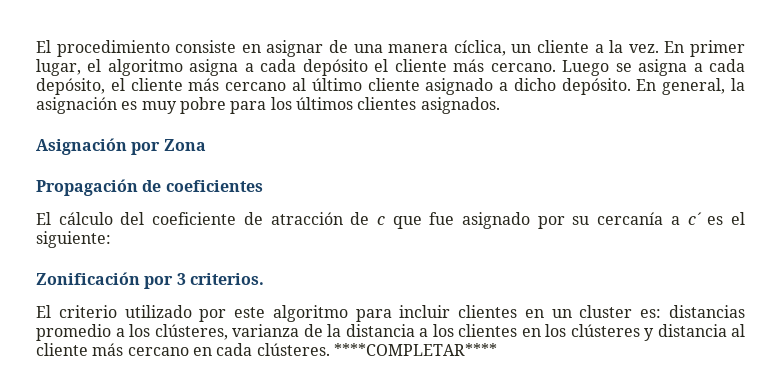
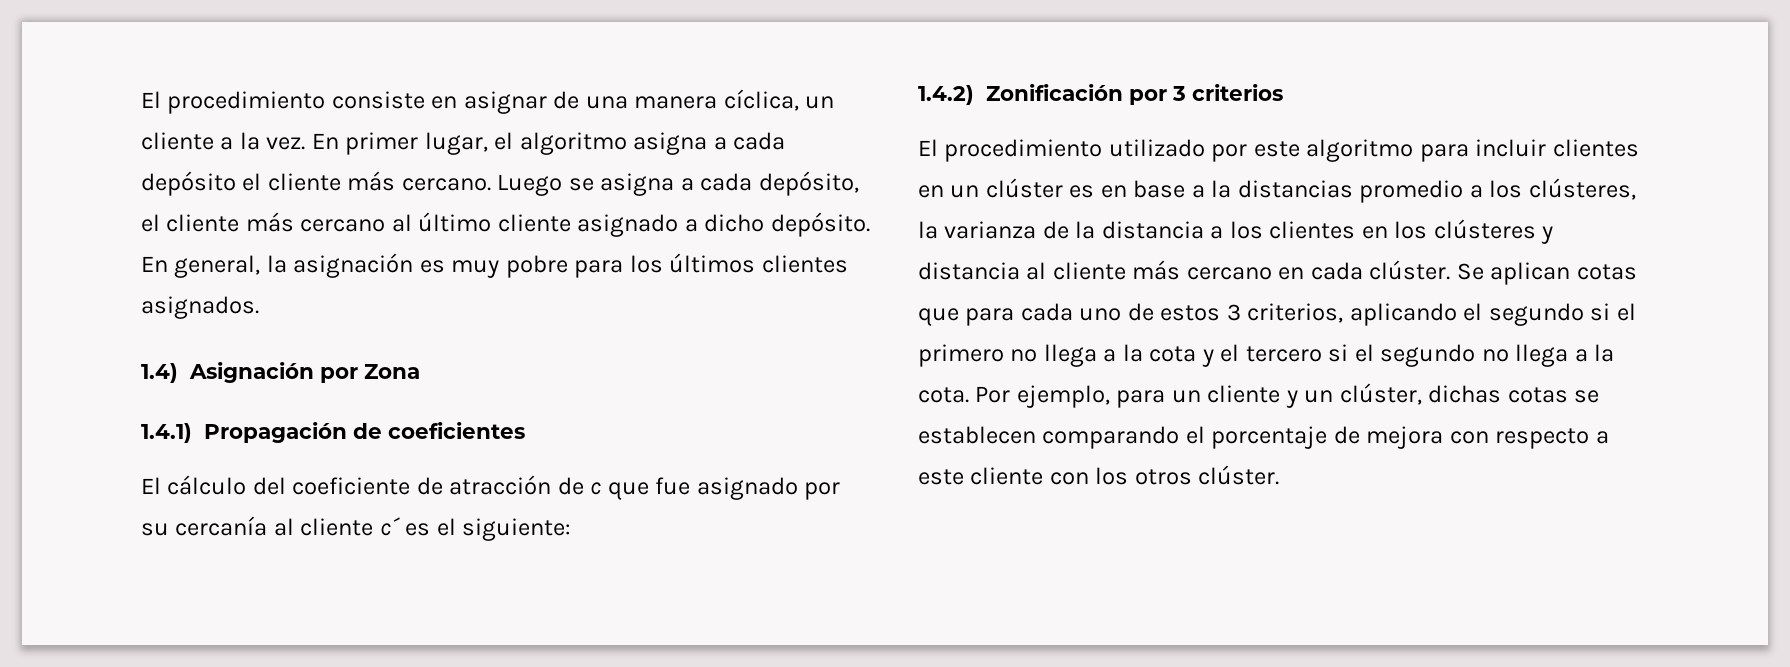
- Asignación por Zona
+ 1.4) Asignación por Zona
- Propagación de coeficientes
+ 1.4.1) Propagación de coeficientes
- El cálculo del coeficiente de atracción de c que fue asignado por su cercanía a c´ es el siguiente:
+ El cálculo del coeficiente de atracción de c que fue asignado por su cercanía al cliente c´ es el siguiente:
- Zonificación por 3 criterios.
- El criterio utilizado por este algoritmo para incluir clientes en un cluster es: distancias promedio a los clústeres, varianza de la distancia a los clientes en los clústeres y distancia al cliente más cercano en cada clústeres. ****COMPLETAR****
+ 1.4.2) Zonificación por 3 criterios
+ El procedimiento utilizado por este algoritmo para incluir clientes en un clúster es en base a la distancias promedio a los clústeres, la varianza de la distancia a los clientes en los clústeres y distancia al cliente más cercano en cada clúster. Se aplican cotas que para cada uno de estos 3 criterios, aplicando el segundo si el primero no llega a la cota y el tercero si el segundo no llega a la cota. Por ejemplo, para un cliente y un clúster, dichas cotas se establecen comparando el porcentaje de mejora con respecto a este cliente con los otros clúster.

